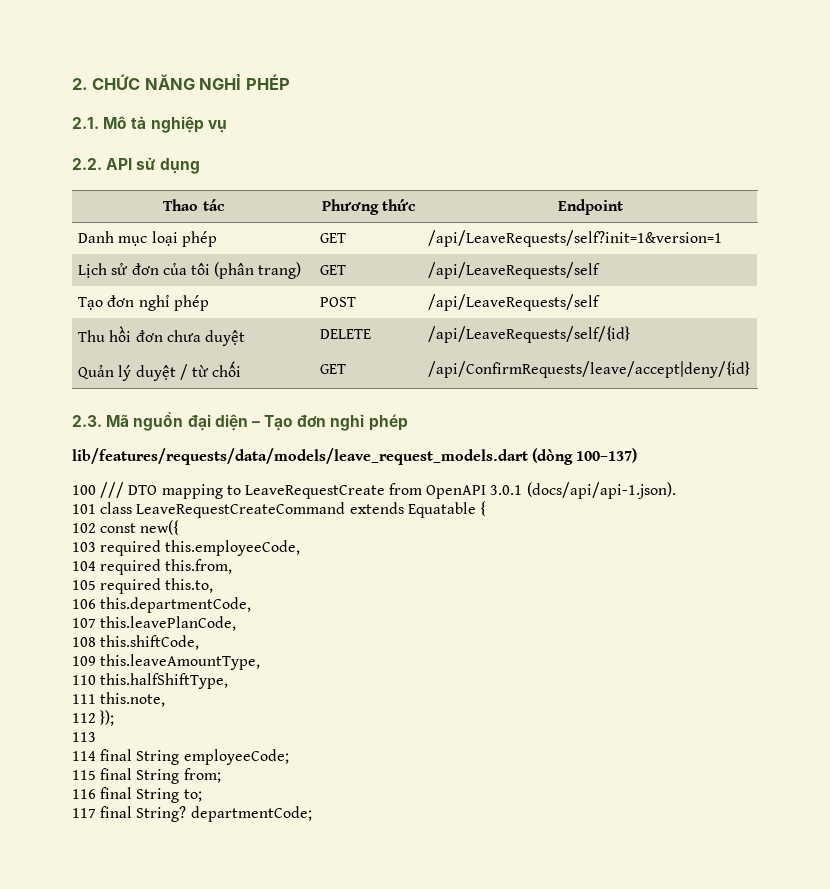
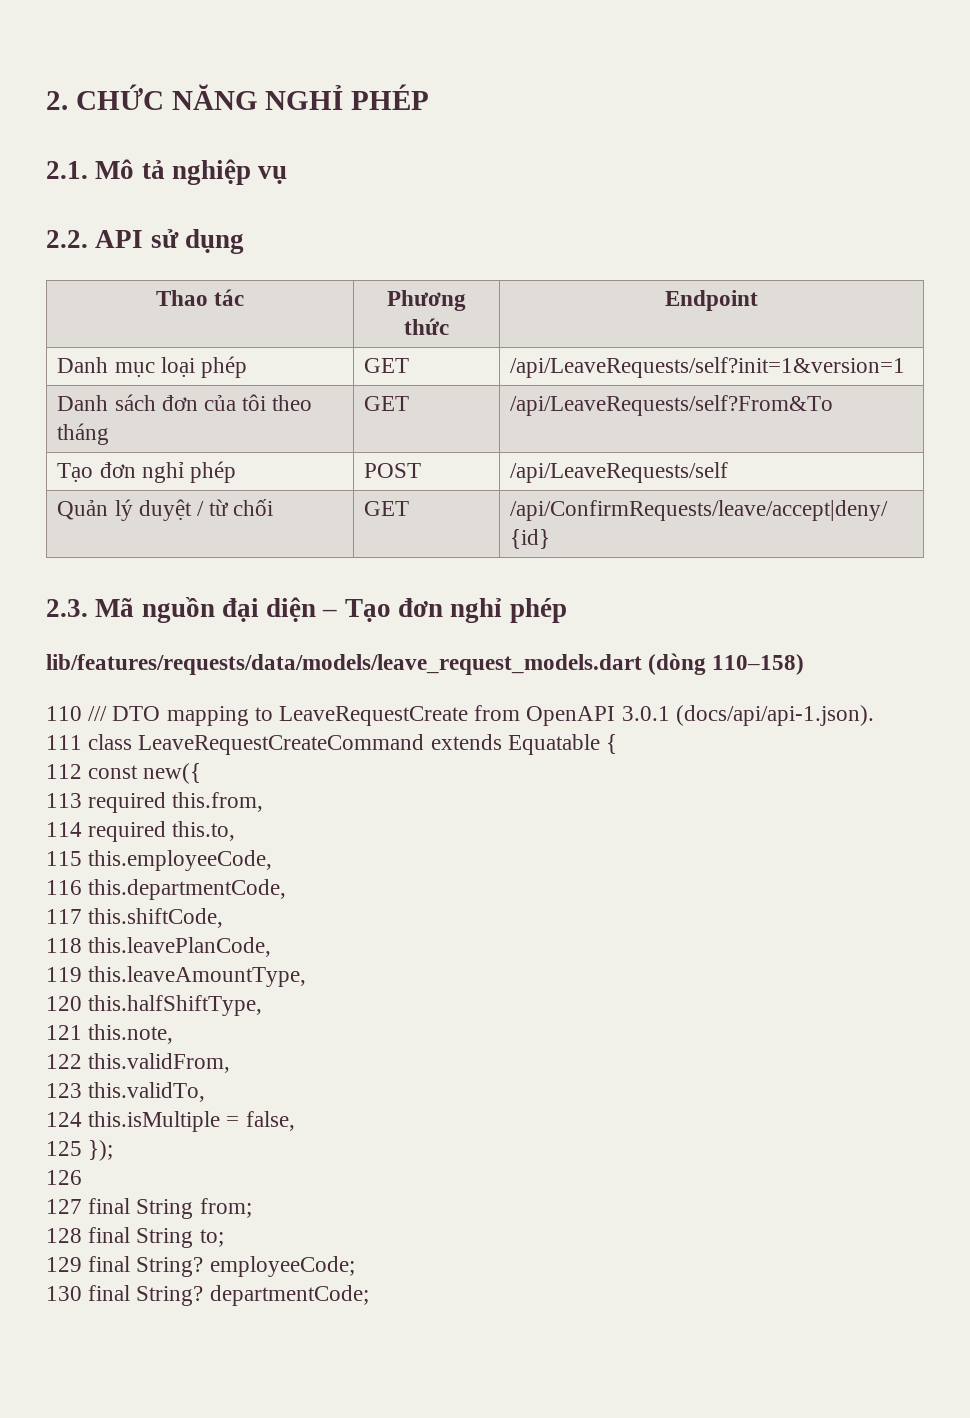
- Lịch sử đơn của tôi (phân trang) | GET | /api/LeaveRequests/self
+ Danh sách đơn của tôi theo tháng | GET | /api/LeaveRequests/self?From&To
- Thu hồi đơn chưa duyệt | DELETE | /api/LeaveRequests/self/{id}
- lib/features/requests/data/models/leave_request_models.dart (dòng 100–137)
- 100 /// DTO mapping to LeaveRequestCreate from OpenAPI 3.0.1 (docs/api/api-1.json).
+ lib/features/requests/data/models/leave_request_models.dart (dòng 110–158)
+ 110 /// DTO mapping to LeaveRequestCreate from OpenAPI 3.0.1 (docs/api/api-1.json).
- 101 class LeaveRequestCreateCommand extends Equatable {
+ 111 class LeaveRequestCreateCommand extends Equatable {
- 102 const new({
+ 112 const new({
- 103 required this.employeeCode,
- 104 required this.from,
+ 113 required this.from,
- 105 required this.to,
+ 114 required this.to,
- 106 this.departmentCode,
- 107 this.leavePlanCode,
- 108 this.shiftCode,
- 109 this.leaveAmountType,
+ 115 this.employeeCode,
+ 116 this.departmentCode,
+ 117 this.shiftCode,
+ 118 this.leavePlanCode,
+ 119 this.leaveAmountType,
- 110 this.halfShiftType,
+ 120 this.halfShiftType,
- 111 this.note,
+ 121 this.note,
- 112 });
- 113
- 114 final String employeeCode;
- 115 final String from;
+ 122 this.validFrom,
+ 123 this.validTo,
+ 124 this.isMultiple = false,
+ 125 });
+ 126
+ 127 final String from;
- 116 final String to;
+ 128 final String to;
- 117 final String? departmentCode;
+ 129 final String? employeeCode;
+ 130 final String? departmentCode;

